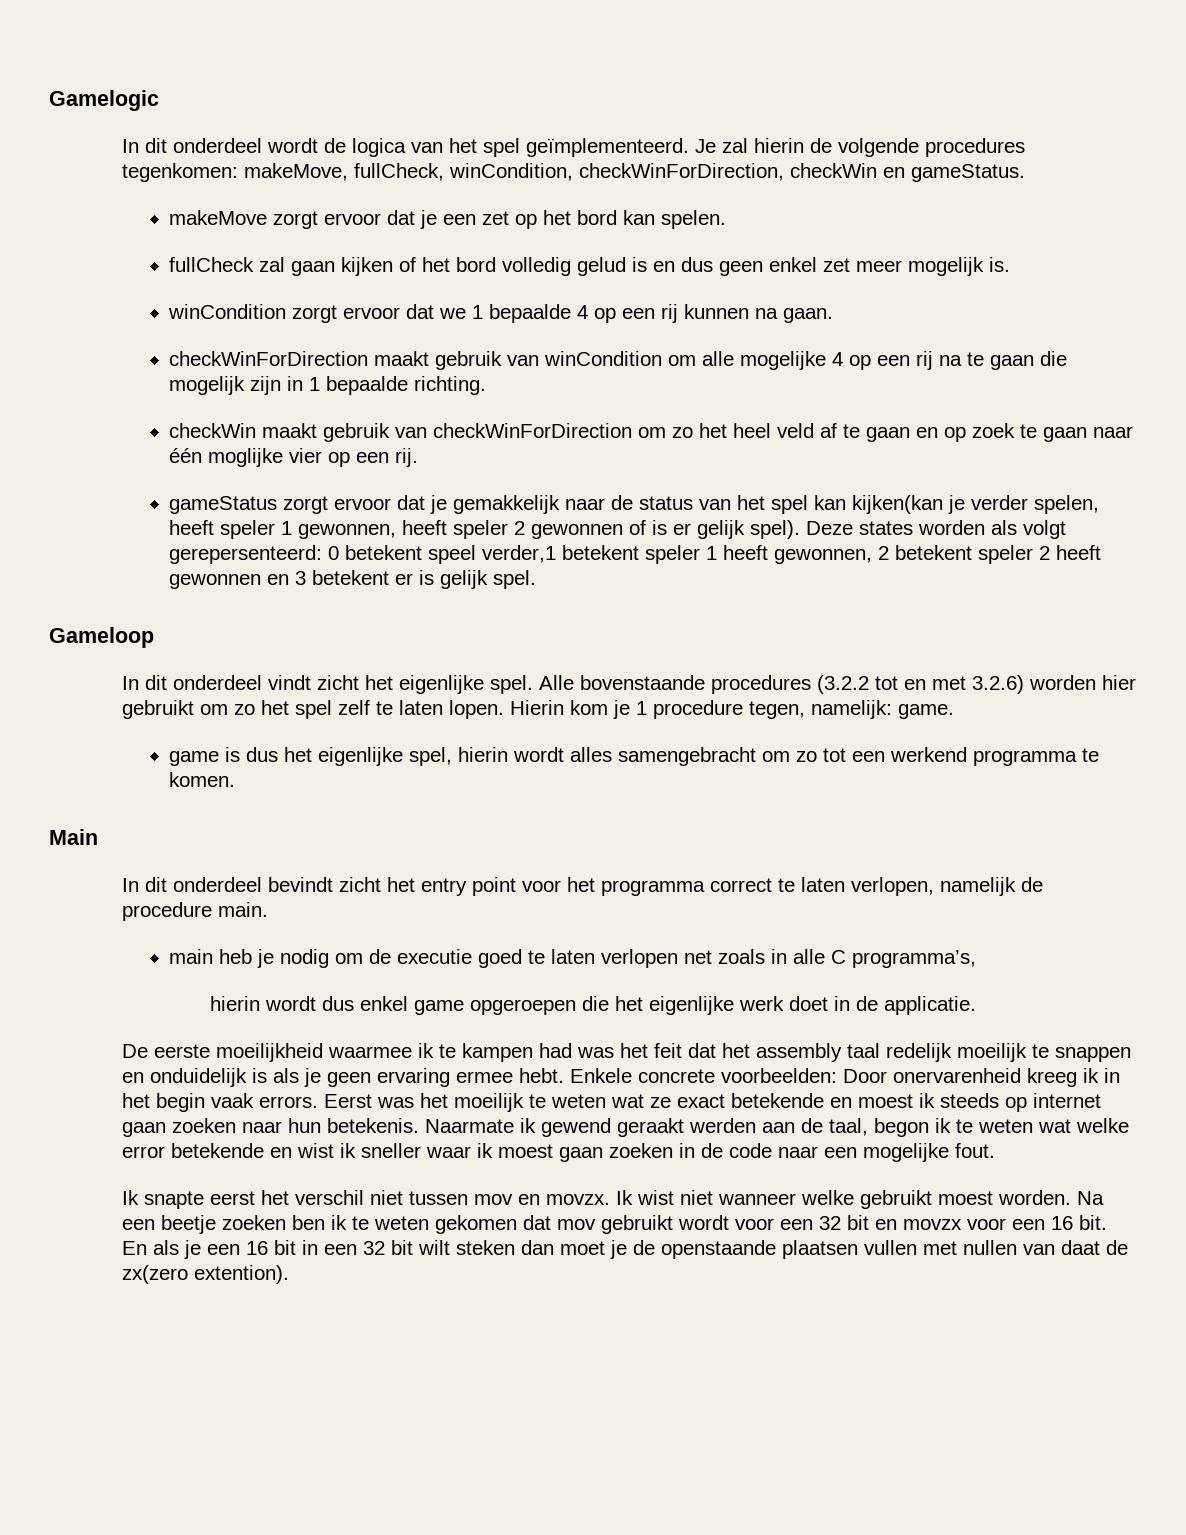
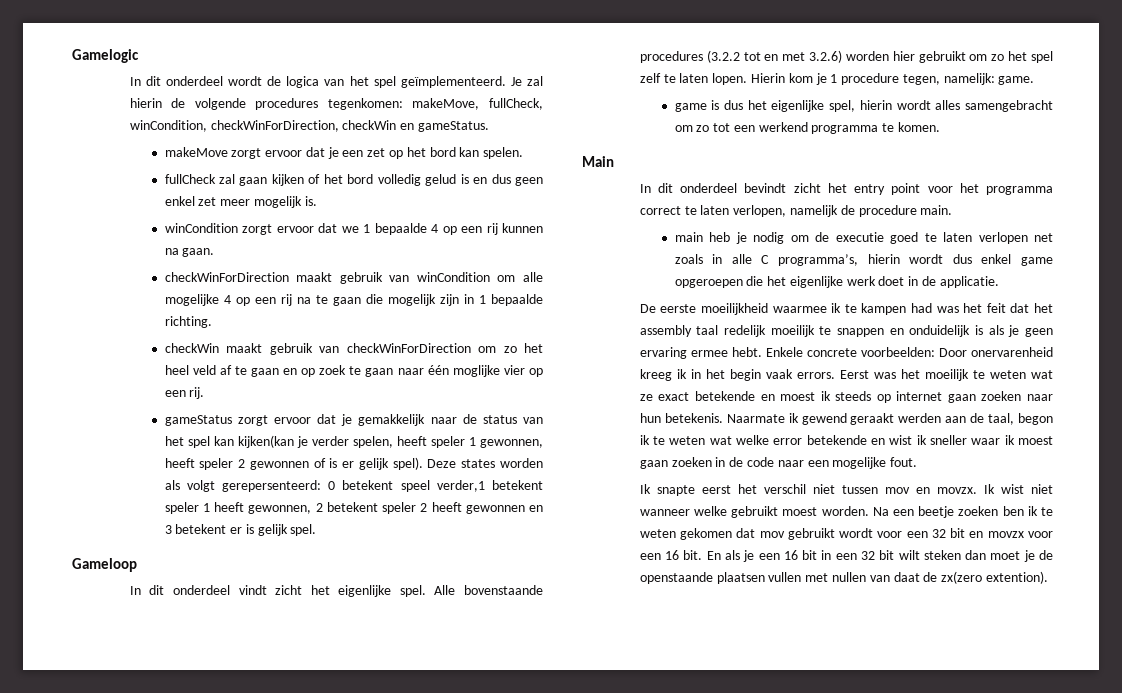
- main heb je nodig om de executie goed te laten verlopen net zoals in alle C programma’s,
- hierin wordt dus enkel game opgeroepen die het eigenlijke werk doet in de applicatie.
+ main heb je nodig om de executie goed te laten verlopen net zoals in alle C programma’s, hierin wordt dus enkel game opgeroepen die het eigenlijke werk doet in de applicatie.

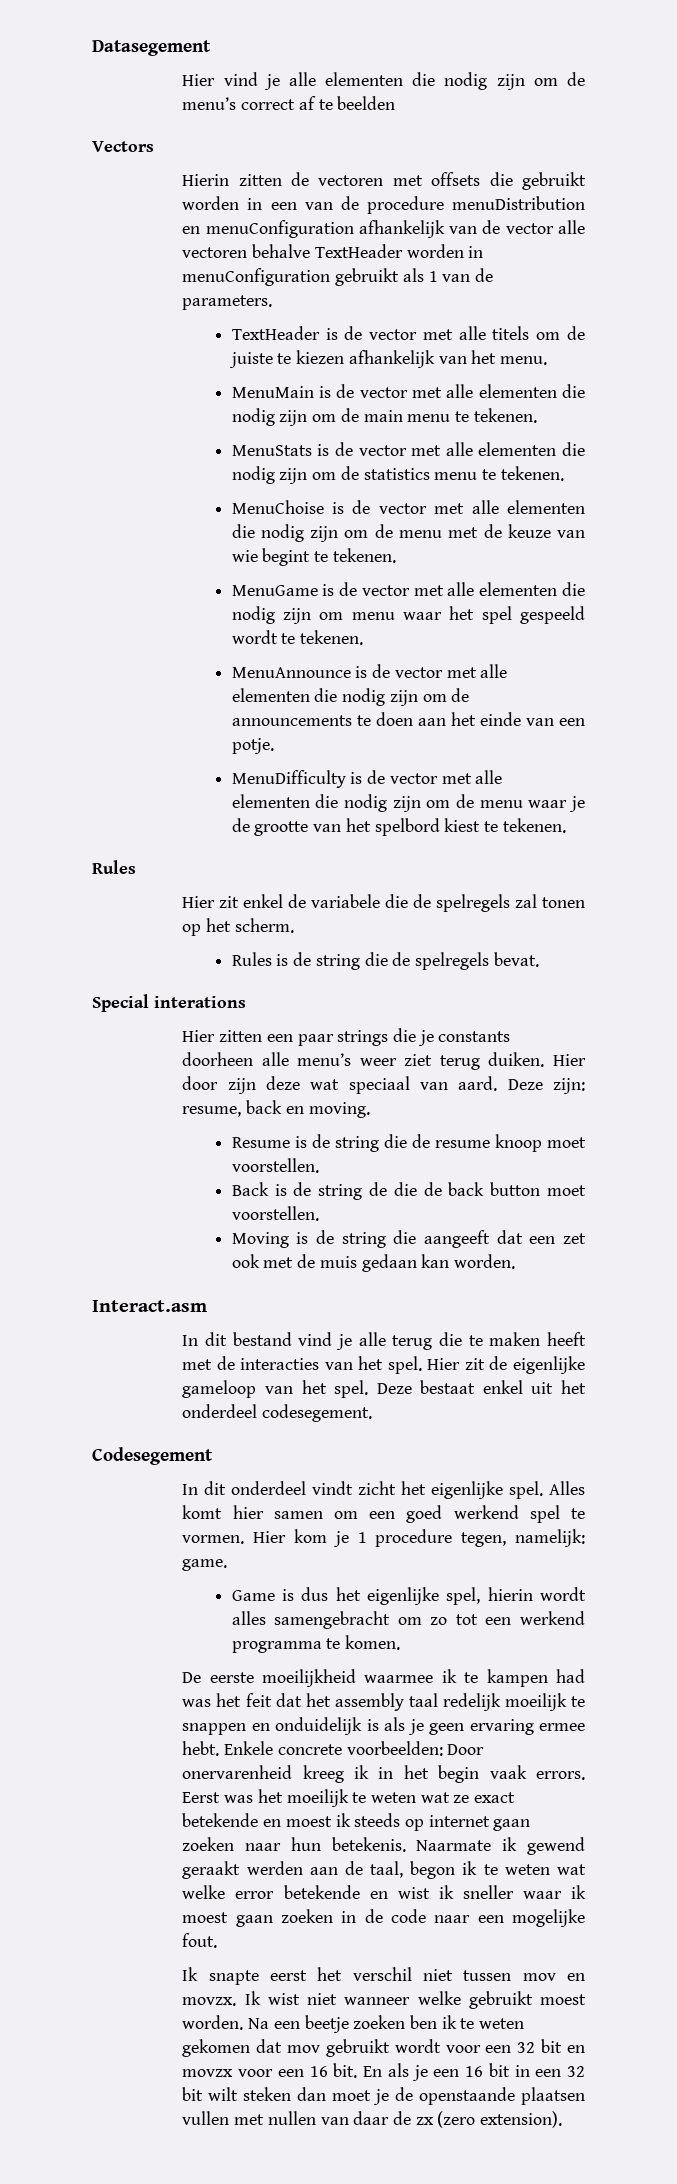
- Gamelogic
- In dit onderdeel wordt de logica van het spel geïmplementeerd. Je zal hierin de volgende procedures tegenkomen: makeMove, fullCheck, winCondition, checkWinForDirection, checkWin en gameStatus.
- makeMove zorgt ervoor dat je een zet op het bord kan spelen.
- fullCheck zal gaan kijken of het bord volledig gelud is en dus geen enkel zet meer mogelijk is.
- winCondition zorgt ervoor dat we 1 bepaalde 4 op een rij kunnen na gaan.
- checkWinForDirection maakt gebruik van winCondition om alle mogelijke 4 op een rij na te gaan die mogelijk zijn in 1 bepaalde richting.
- checkWin maakt gebruik van checkWinForDirection om zo het heel veld af te gaan en op zoek te gaan naar één moglijke vier op een rij.
- gameStatus zorgt ervoor dat je gemakkelijk naar de status van het spel kan kijken(kan je verder spelen, heeft speler 1 gewonnen, heeft speler 2 gewonnen of is er gelijk spel). Deze states worden als volgt gerepersenteerd: 0 betekent speel verder,1 betekent speler 1 heeft gewonnen, 2 betekent speler 2 heeft gewonnen en 3 betekent er is gelijk spel.
- Gameloop
+ Datasegement
+ Hier vind je alle elementen die nodig zijn om de menu’s correct af te beelden
+ Vectors
+ Hierin zitten de vectoren met offsets die gebruikt worden in een van de procedure menuDistribution en menuConfiguration afhankelijk van de vector alle vectoren behalve TextHeader worden in menuConfiguration gebruikt als 1 van de parameters.
+ TextHeader is de vector met alle titels om de juiste te kiezen afhankelijk van het menu.
+ MenuMain is de vector met alle elementen die nodig zijn om de main menu te tekenen.
+ MenuStats is de vector met alle elementen die nodig zijn om de statistics menu te tekenen.
+ MenuChoise is de vector met alle elementen die nodig zijn om de menu met de keuze van wie begint te tekenen.
+ MenuGame is de vector met alle elementen die nodig zijn om menu waar het spel gespeeld wordt te tekenen.
+ MenuAnnounce is de vector met alle elementen die nodig zijn om de announcements te doen aan het einde van een potje.
+ MenuDifficulty is de vector met alle elementen die nodig zijn om de menu waar je de grootte van het spelbord kiest te tekenen.
+ Rules
+ Hier zit enkel de variabele die de spelregels zal tonen op het scherm.
+ Rules is de string die de spelregels bevat.
+ Special interations
+ Hier zitten een paar strings die je constants doorheen alle menu’s weer ziet terug duiken. Hier door zijn deze wat speciaal van aard. Deze zijn: resume, back en moving.
+ Resume is de string die de resume knoop moet voorstellen.
+ Back is de string de die de back button moet voorstellen.
+ Moving is de string die aangeeft dat een zet ook met de muis gedaan kan worden.
+ Interact.asm
+ In dit bestand vind je alle terug die te maken heeft met de interacties van het spel. Hier zit de eigenlijke gameloop van het spel. Deze bestaat enkel uit het onderdeel codesegement.
+ Codesegement
- Alle bovenstaande procedures (3.2.2 tot en met 3.2.6) worden hier gebruikt om zo het spel zelf te laten lopen. Hierin kom je 1 procedure tegen, namelijk: game.
+ Alles komt hier samen om een goed werkend spel te vormen. Hier kom je 1 procedure tegen, namelijk: game.
- game is dus het eigenlijke spel, hierin wordt alles samengebracht om zo tot een werkend programma te komen.
+ Game is dus het eigenlijke spel, hierin wordt alles samengebracht om zo tot een werkend programma te komen.
- Main
- In dit onderdeel bevindt zicht het entry point voor het programma correct te laten verlopen, namelijk de procedure main.
- main heb je nodig om de executie goed te laten verlopen net zoals in alle C programma’s, hierin wordt dus enkel game opgeroepen die het eigenlijke werk doet in de applicatie.
- En als je een 16 bit in een 32 bit wilt steken dan moet je de openstaande plaatsen vullen met nullen van daat de zx(zero extention).
+ En als je een 16 bit in een 32 bit wilt steken dan moet je de openstaande plaatsen vullen met nullen van daar de zx (zero extension).

